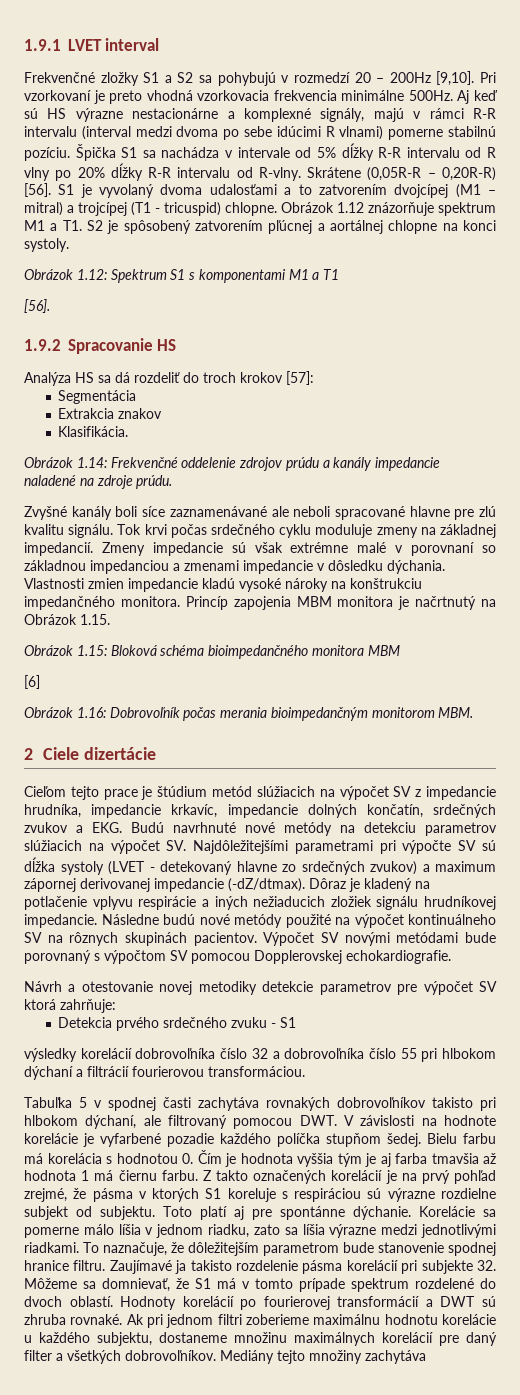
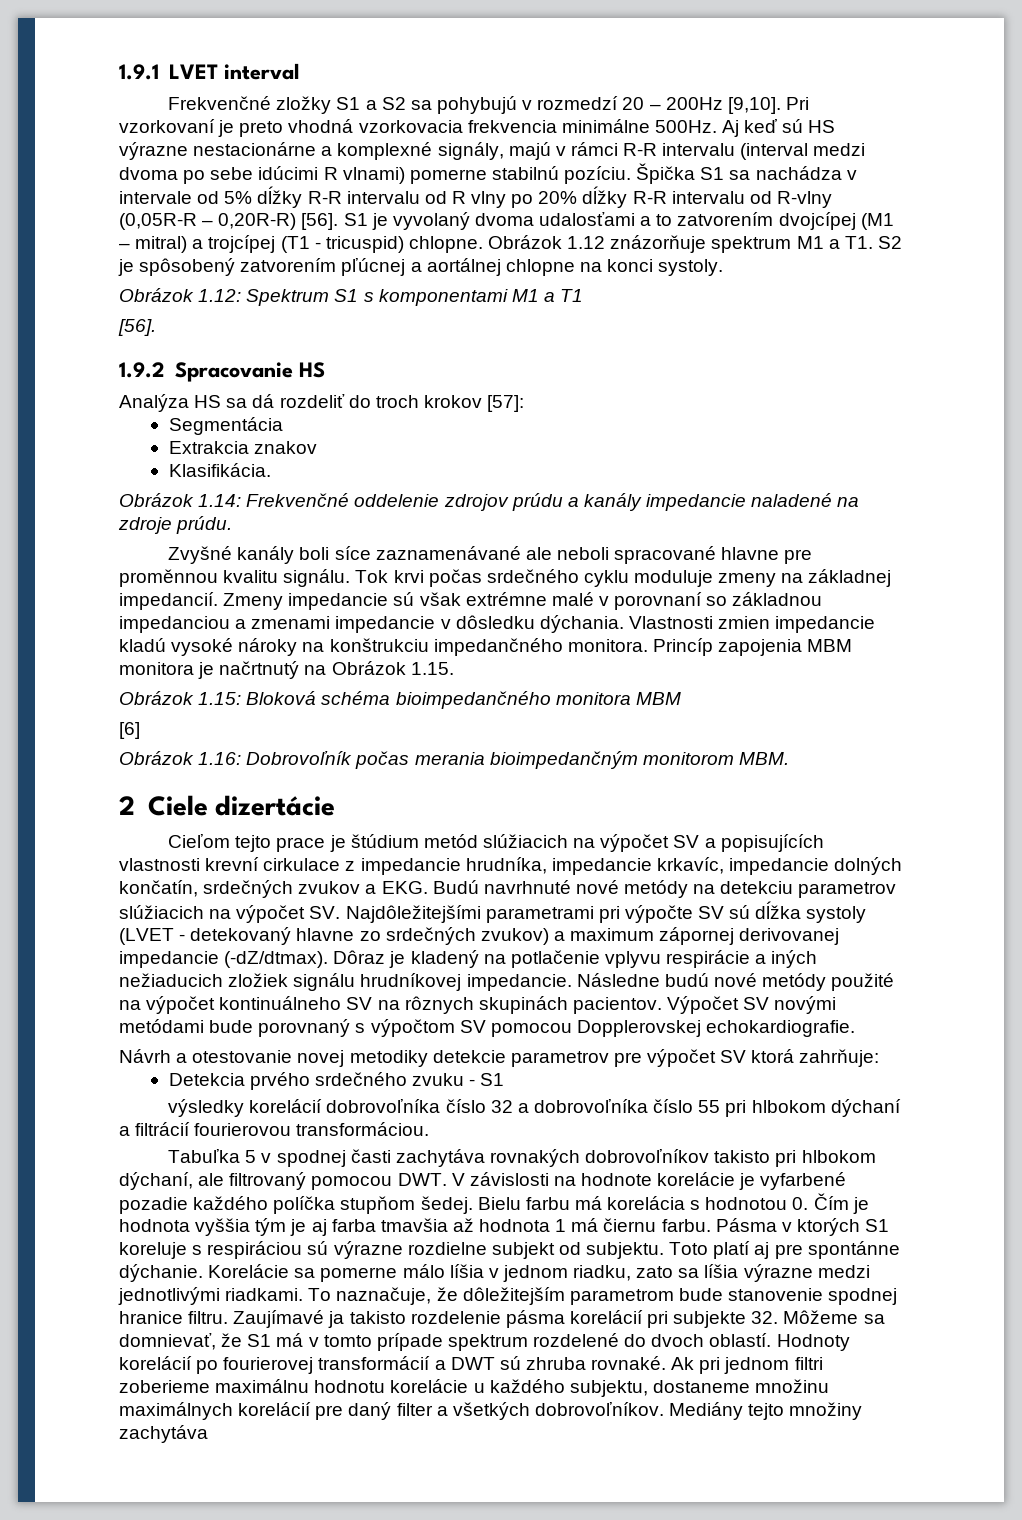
- Špička S1 sa nachádza v intervale od 5% dĺžky R-R intervalu od R vlny po 20% dĺžky R-R intervalu od R-vlny. Skrátene (0,05R-R – 0,20R-R) [56].
+ Špička S1 sa nachádza v intervale od 5% dĺžky R-R intervalu od R vlny po 20% dĺžky R-R intervalu od R-vlny (0,05R-R – 0,20R-R) [56].
- Zvyšné kanály boli síce zaznamenávané ale neboli spracované hlavne pre zlú kvalitu signálu.
+ Zvyšné kanály boli síce zaznamenávané ale neboli spracované hlavne pre proměnnou kvalitu signálu.
- Cieľom tejto prace je štúdium metód slúžiacich na výpočet SV z impedancie hrudníka, impedancie krkavíc, impedancie dolných končatín, srdečných zvukov a EKG. Budú navrhnuté nové metódy na detekciu parametrov slúžiacich na výpočet SV. Najdôležitejšími parametrami pri výpočte SV sú dĺžka systoly (LVET - detekovaný hlavne zo srdečných zvukov) a maximum zápornej derivovanej impedancie (-dZ/dtmax).
+ Cieľom tejto prace je štúdium metód slúžiacich na výpočet SV a popisujících vlastnosti krevní cirkulace z impedancie hrudníka, impedancie krkavíc, impedancie dolných končatín, srdečných zvukov a EKG. Budú navrhnuté nové metódy na detekciu parametrov slúžiacich na výpočet SV. Najdôležitejšími parametrami pri výpočte SV sú dĺžka systoly (LVET - detekovaný hlavne zo srdečných zvukov) a maximum zápornej derivovanej impedancie (-dZ/dtmax).
- Z takto označených korelácií je na prvý pohľad zrejmé, že pásma v ktorých S1 koreluje s respiráciou sú výrazne rozdielne subjekt od subjektu.
+ Pásma v ktorých S1 koreluje s respiráciou sú výrazne rozdielne subjekt od subjektu.

